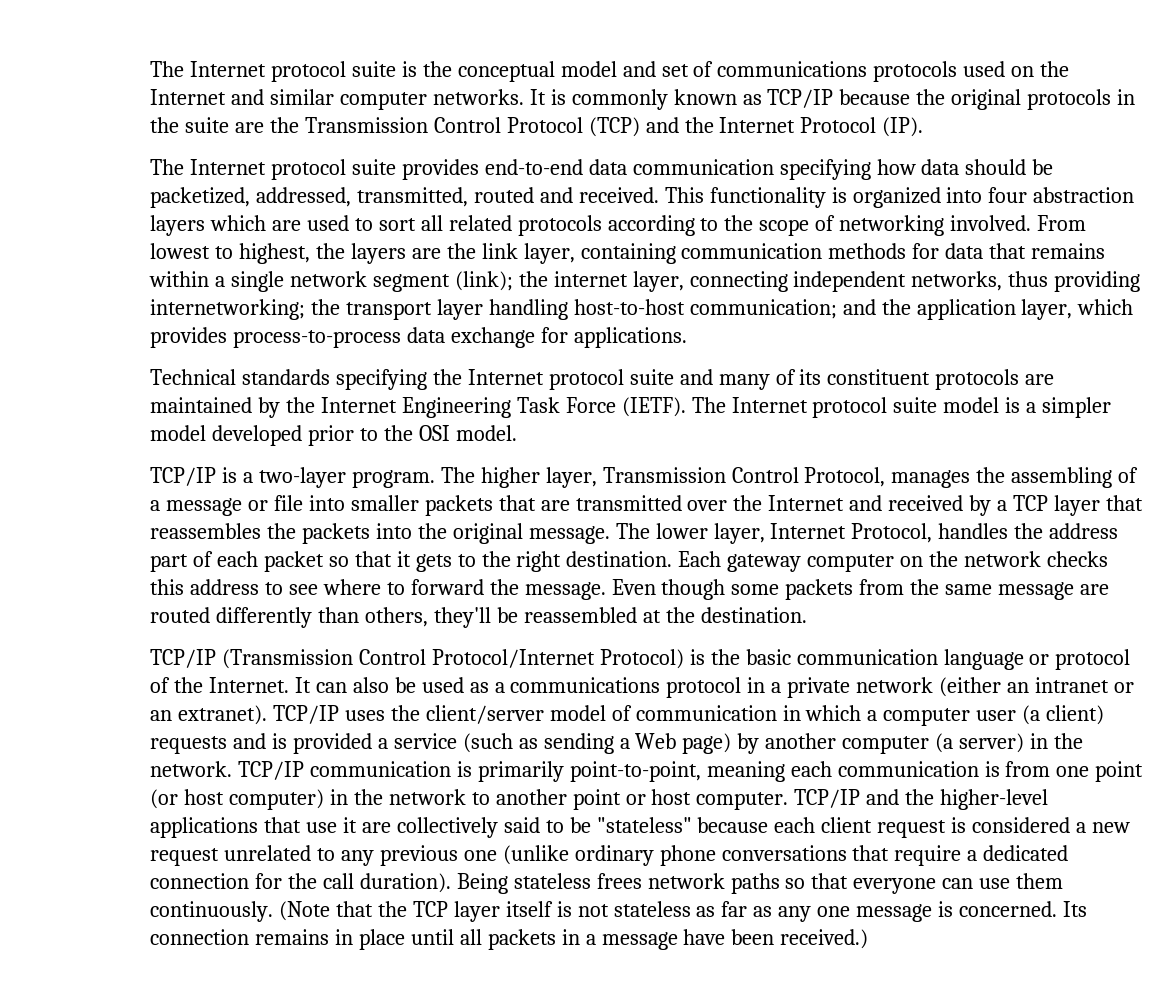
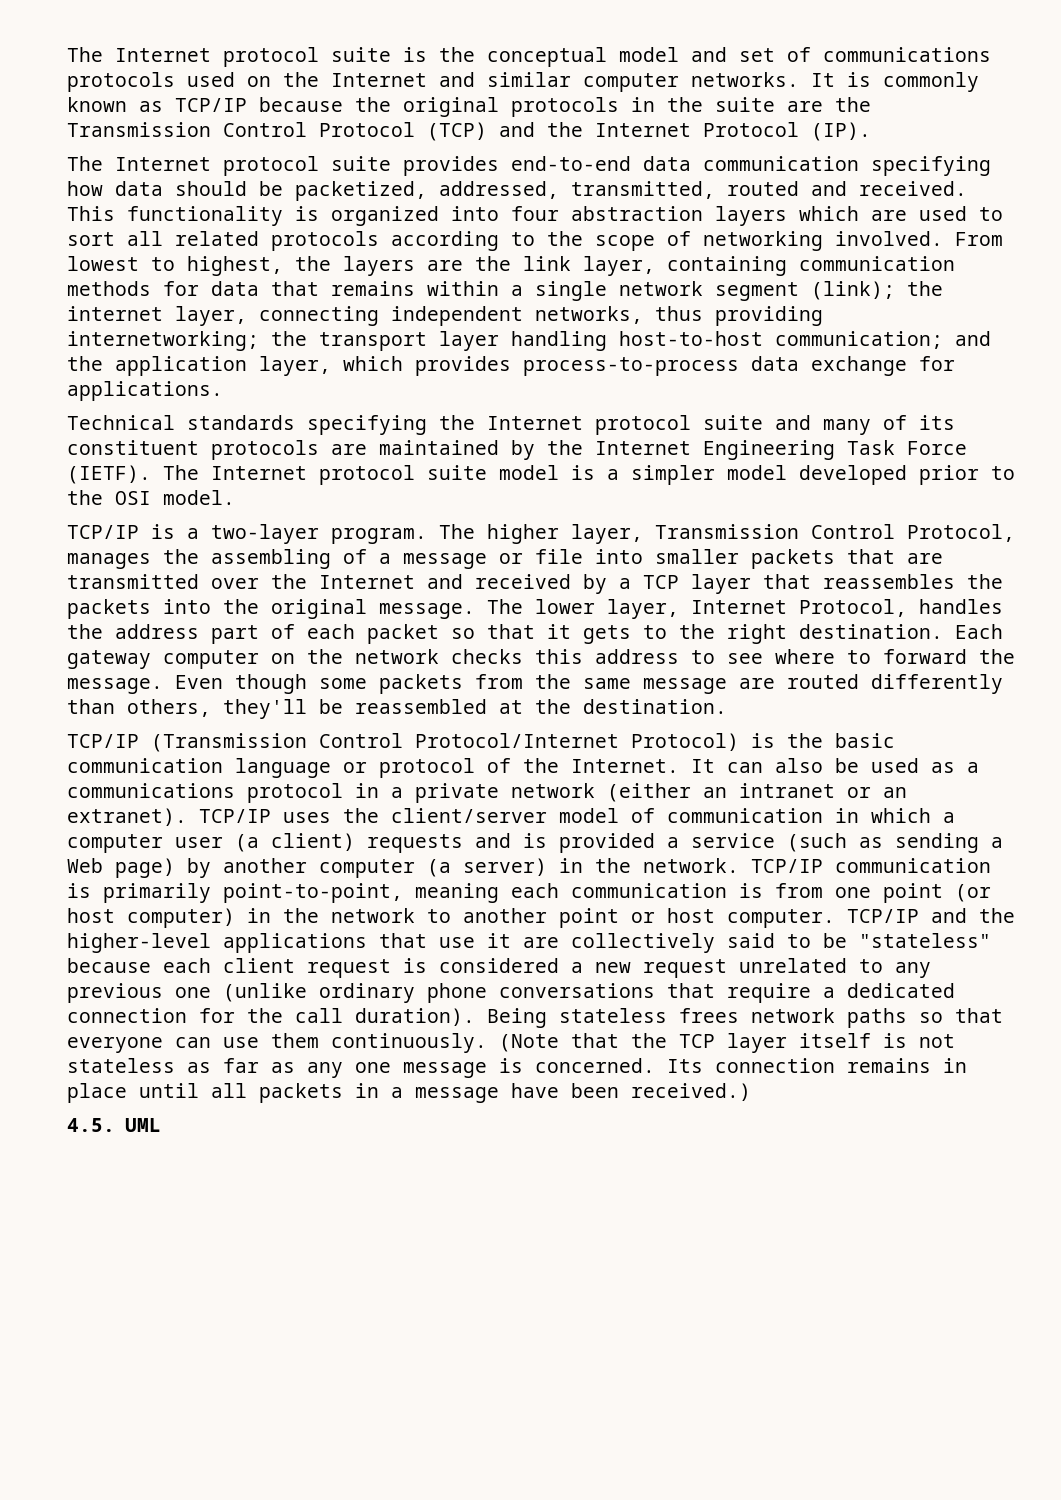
+ 4.5. UML

